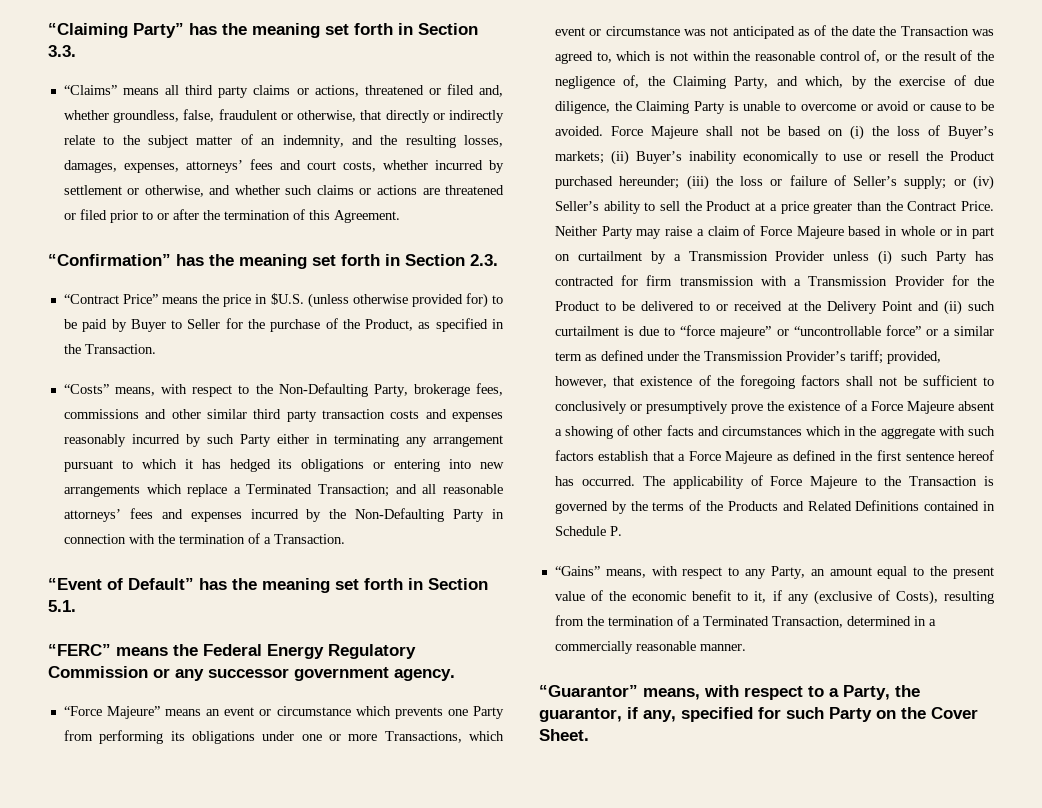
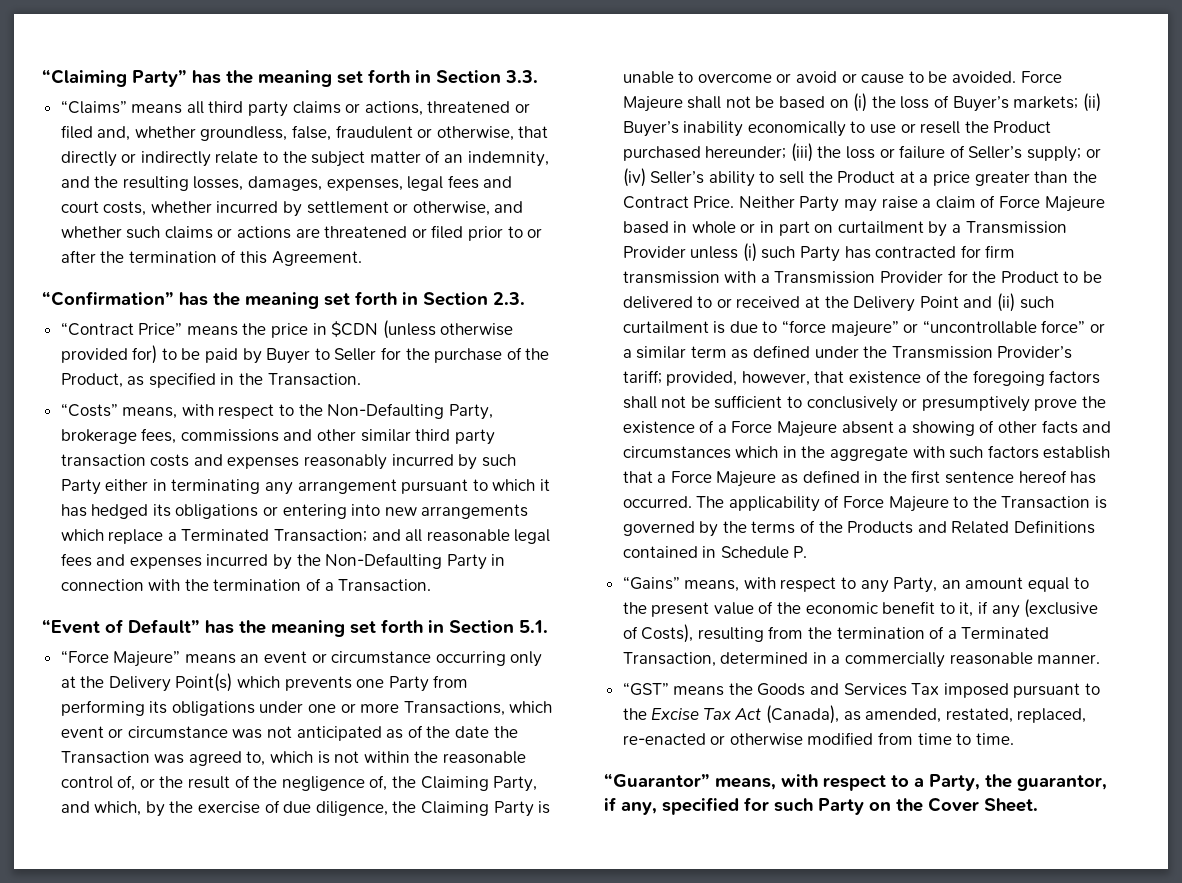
- “Claims” means all third party claims or actions, threatened or filed and, whether groundless, false, fraudulent or otherwise, that directly or indirectly relate to the subject matter of an indemnity, and the resulting losses, damages, expenses, attorneys’ fees and court costs, whether incurred by settlement or otherwise, and whether such claims or actions are threatened or filed prior to or after the termination of this Agreement.
+ “Claims” means all third party claims or actions, threatened or filed and, whether groundless, false, fraudulent or otherwise, that directly or indirectly relate to the subject matter of an indemnity, and the resulting losses, damages, expenses, legal fees and court costs, whether incurred by settlement or otherwise, and whether such claims or actions are threatened or filed prior to or after the termination of this Agreement.
- “Contract Price” means the price in $U.S. (unless otherwise provided for) to be paid by Buyer to Seller for the purchase of the Product, as specified in the Transaction.
+ “Contract Price” means the price in $CDN (unless otherwise provided for) to be paid by Buyer to Seller for the purchase of the Product, as specified in the Transaction.
- and all reasonable attorneys’ fees and expenses incurred by the Non-Defaulting Party in connection with the termination of a Transaction.
+ and all reasonable legal fees and expenses incurred by the Non-Defaulting Party in connection with the termination of a Transaction.
- “FERC” means the Federal Energy Regulatory Commission or any successor government agency.
- “Force Majeure” means an event or circumstance which prevents one Party from performing its obligations under one or more Transactions, which event or circumstance was not anticipated as of the date the Transaction was agreed to, which is not within the reasonable control of, or the result of the negligence of, the Claiming Party, and which, by the exercise of due diligence, the Claiming Party is unable to overcome or avoid or cause to be avoided.
+ “Force Majeure” means an event or circumstance occurring only at the Delivery Point(s) which prevents one Party from performing its obligations under one or more Transactions, which event or circumstance was not anticipated as of the date the Transaction was agreed to, which is not within the reasonable control of, or the result of the negligence of, the Claiming Party, and which, by the exercise of due diligence, the Claiming Party is unable to overcome or avoid or cause to be avoided.
+ “GST” means the Goods and Services Tax imposed pursuant to the Excise Tax Act (Canada), as amended, restated, replaced, re-enacted or otherwise modified from time to time.

